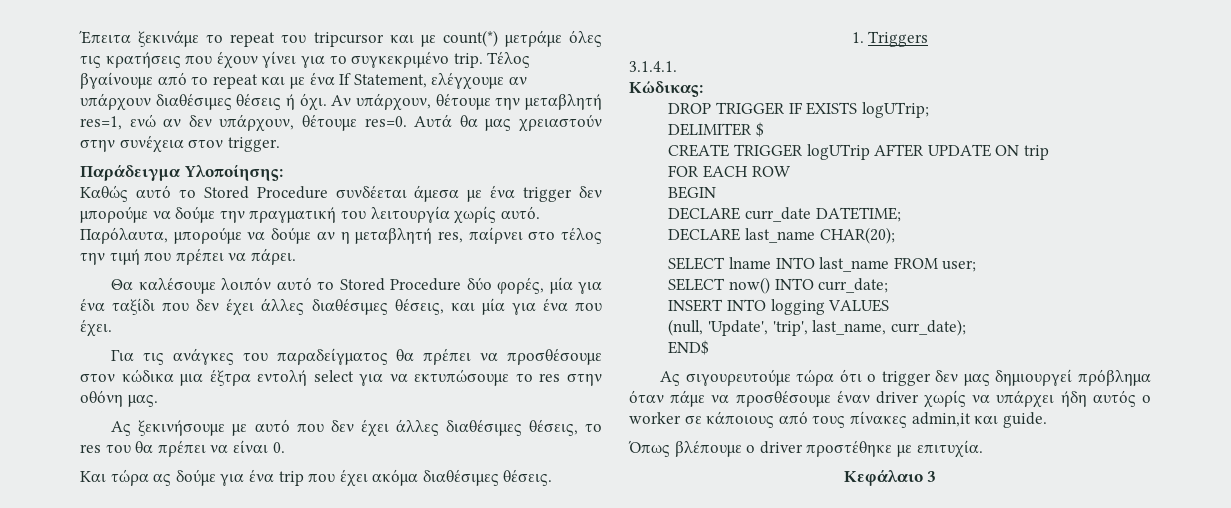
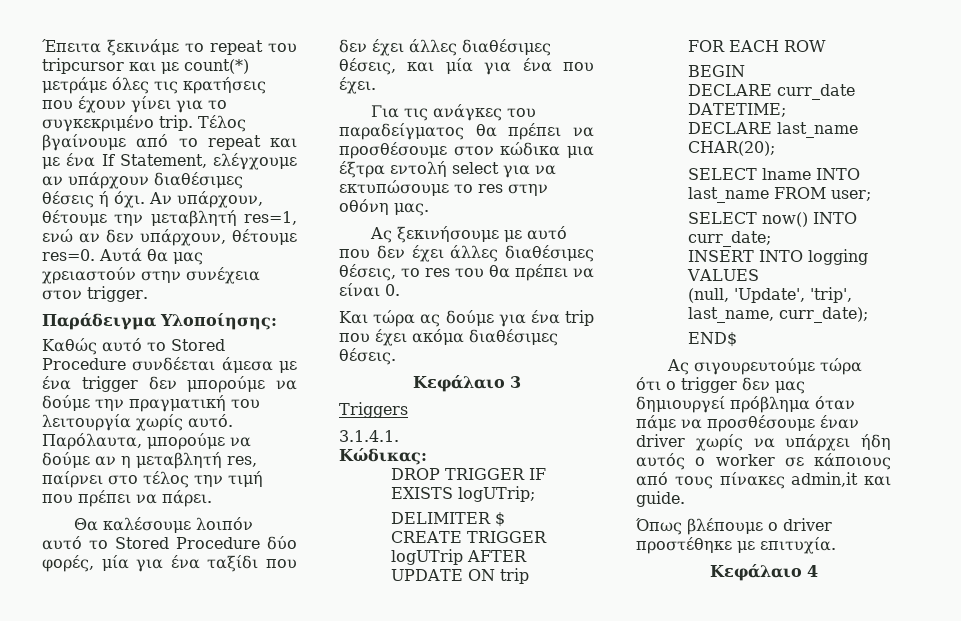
- 1. Triggers
+ Κεφάλαιο 3
+ Triggers
- Κεφάλαιο 3
+ Κεφάλαιο 4

